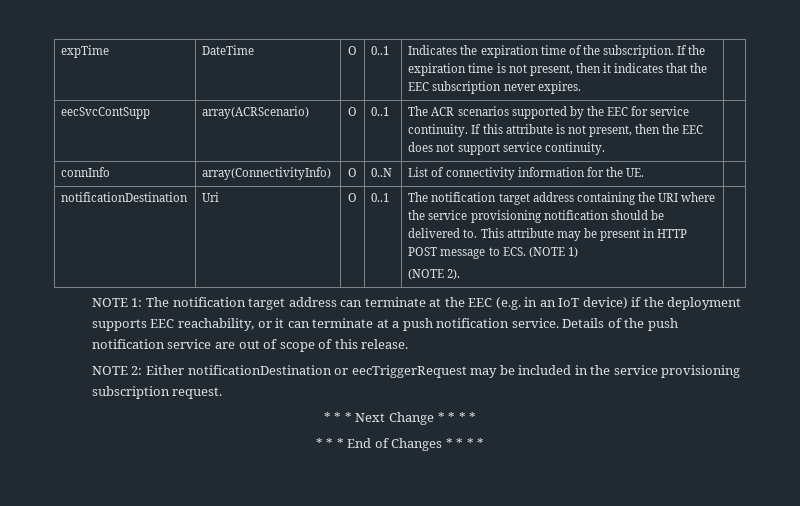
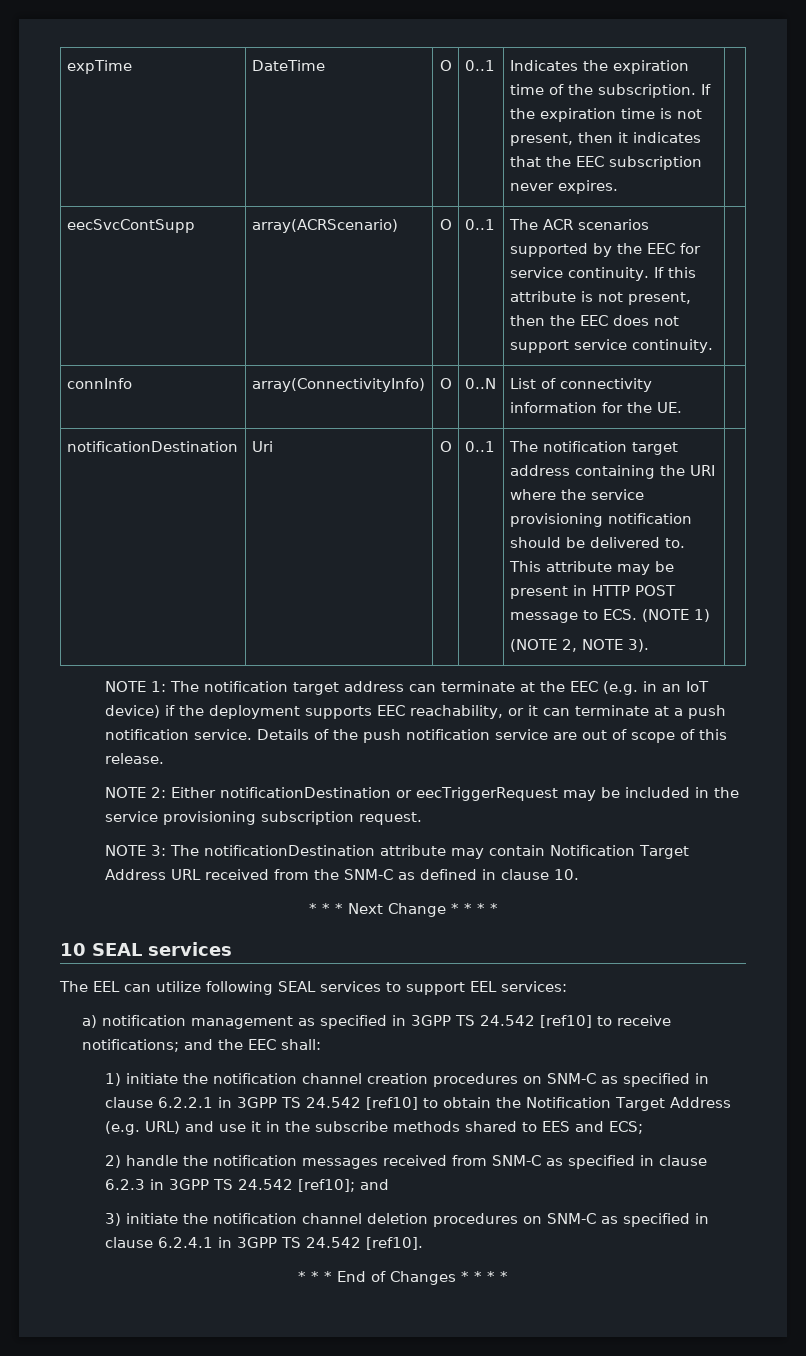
  notificationDestination | Uri | O | 0..1 | The notification target address containing the URI where the service provisioning notification should be delivered to. This attribute may be present in HTTP POST message to ECS. (NOTE 1)
- (NOTE 2). |
+ (NOTE 2, NOTE 3). |
+ NOTE 3: The notificationDestination attribute may contain Notification Target Address URL received from the SNM-C as defined in clause 10.
+ 10 SEAL services
+ The EEL can utilize following SEAL services to support EEL services:
+ a) notification management as specified in 3GPP TS 24.542 [ref10] to receive notifications; and the EEC shall:
+ 1) initiate the notification channel creation procedures on SNM-C as specified in clause 6.2.2.1 in 3GPP TS 24.542 [ref10] to obtain the Notification Target Address (e.g. URL) and use it in the subscribe methods shared to EES and ECS;
+ 2) handle the notification messages received from SNM-C as specified in clause 6.2.3 in 3GPP TS 24.542 [ref10]; and
+ 3) initiate the notification channel deletion procedures on SNM-C as specified in clause 6.2.4.1 in 3GPP TS 24.542 [ref10].

